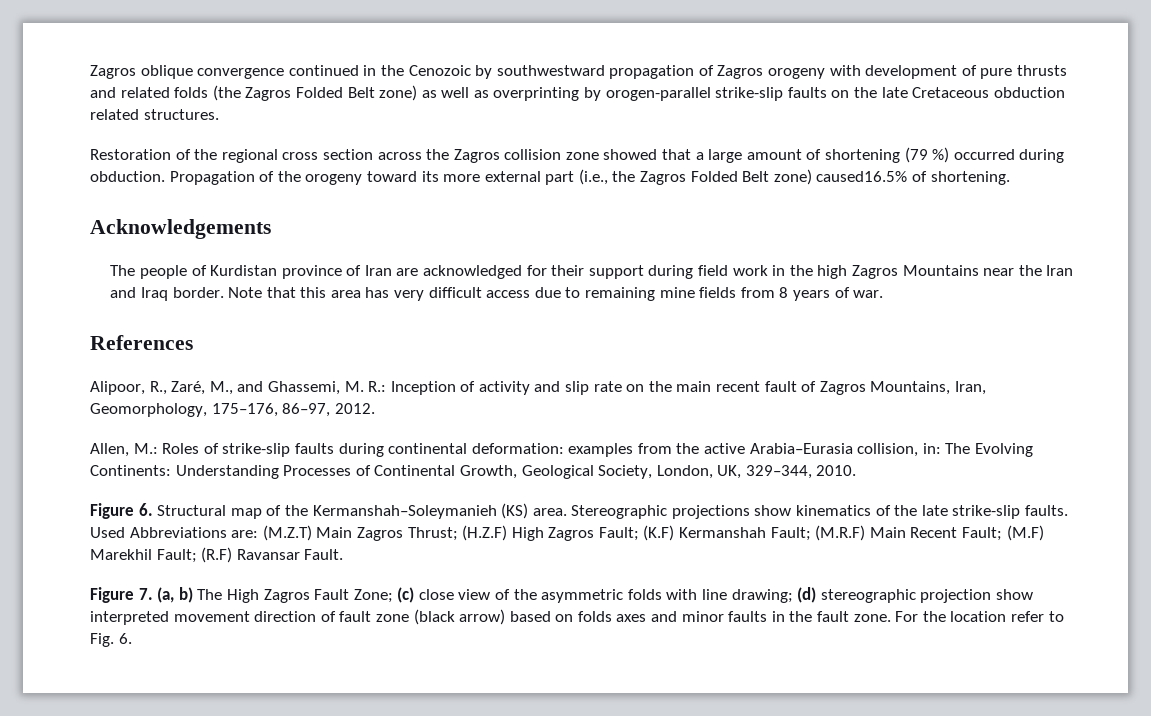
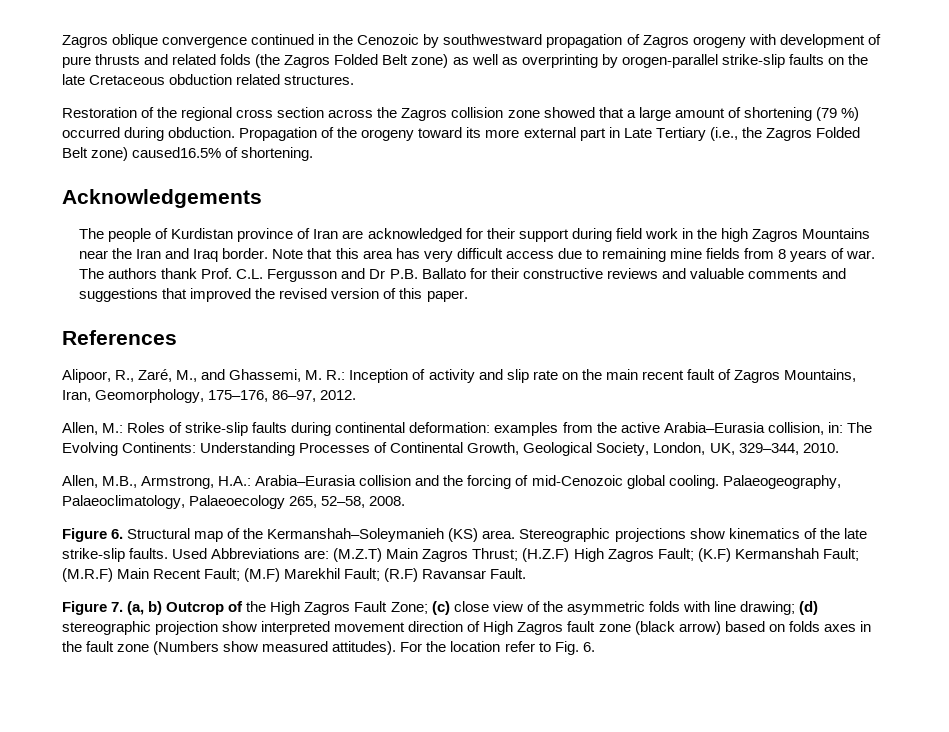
- Propagation of the orogeny toward its more external part (i.e., the Zagros Folded Belt zone) caused16.5% of shortening.
+ Propagation of the orogeny toward its more external part in Late Tertiary (i.e., the Zagros Folded Belt zone) caused16.5% of shortening.
+ The authors thank Prof. C.L. Fergusson and Dr P.B. Ballato for their constructive reviews and valuable comments and suggestions that improved the revised version of this paper.
+ Allen, M.B., Armstrong, H.A.: Arabia–Eurasia collision and the forcing of mid-Cenozoic global cooling. Palaeogeography, Palaeoclimatology, Palaeoecology 265, 52–58, 2008.
- Figure 7. (a, b) The High Zagros Fault Zone; (c) close view of the asymmetric folds with line drawing; (d) stereographic projection show interpreted movement direction of fault zone (black arrow) based on folds axes and minor faults in the fault zone.
+ Figure 7. (a, b) Outcrop of the High Zagros Fault Zone; (c) close view of the asymmetric folds with line drawing; (d) stereographic projection show interpreted movement direction of High Zagros fault zone (black arrow) based on folds axes in the fault zone (Numbers show measured attitudes).

